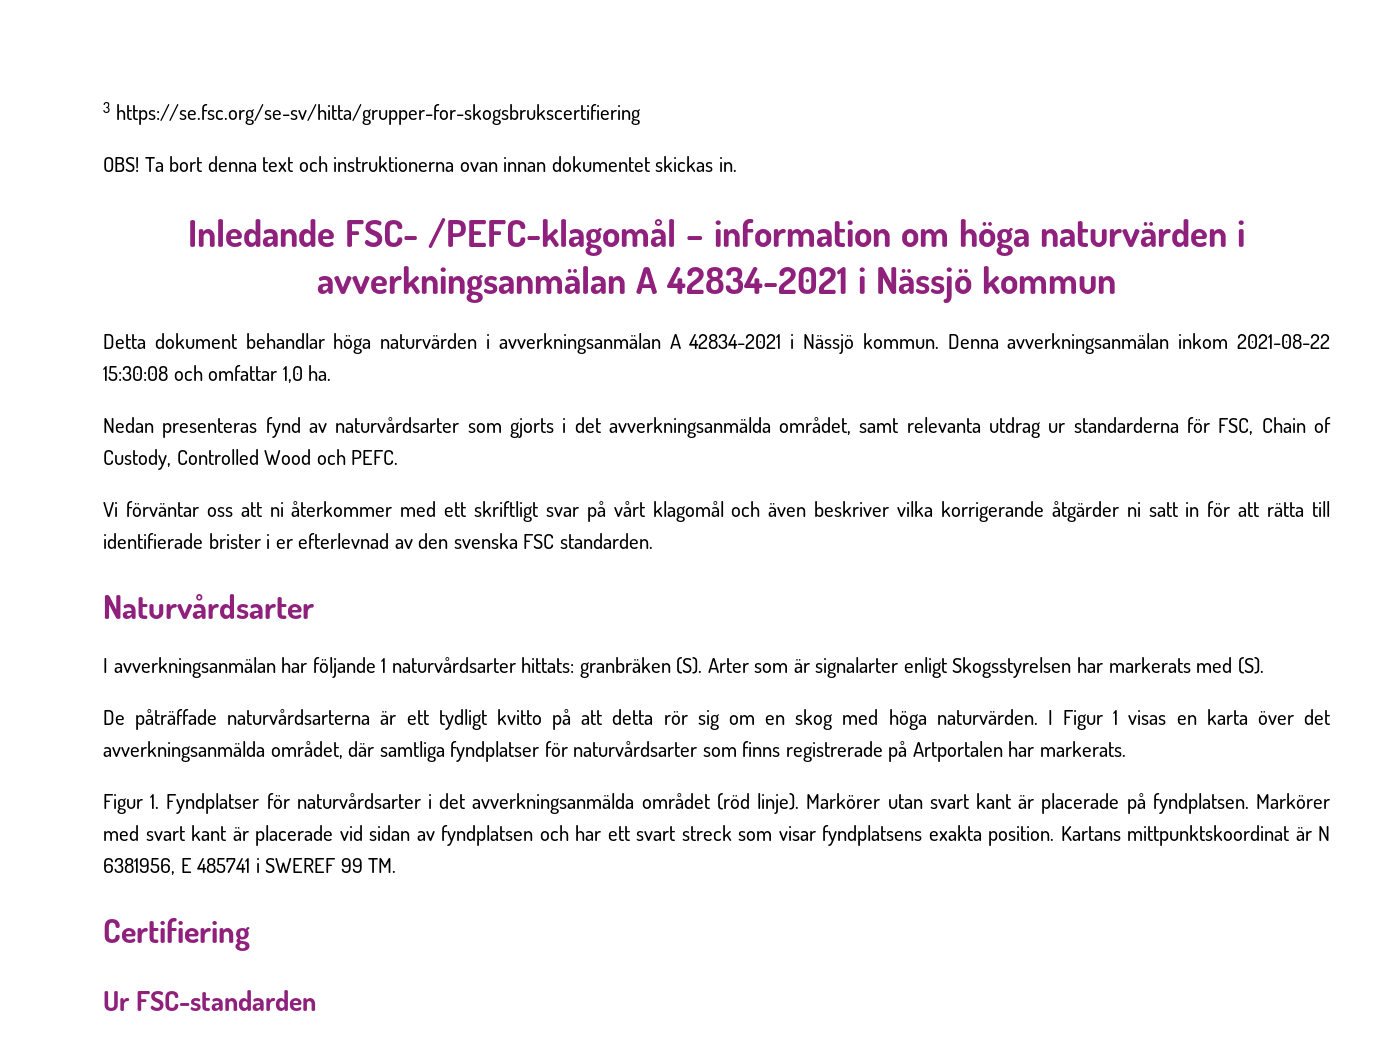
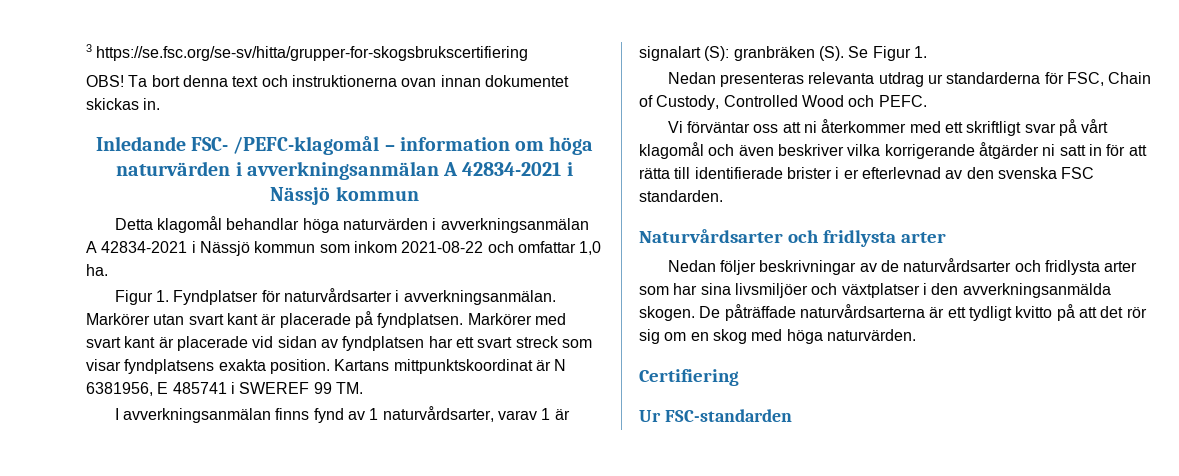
- Detta dokument behandlar höga naturvärden i avverkningsanmälan A 42834-2021 i Nässjö kommun. Denna avverkningsanmälan inkom 2021-08-22 15:30:08 och omfattar 1,0 ha.
+ Detta klagomål behandlar höga naturvärden i avverkningsanmälan A 42834-2021 i Nässjö kommun som inkom 2021-08-22 och omfattar 1,0 ha.
- Nedan presenteras fynd av naturvårdsarter som gjorts i det avverkningsanmälda området, samt relevanta utdrag ur standarderna för FSC, Chain of Custody, Controlled Wood och PEFC.
+ Figur 1. Fyndplatser för naturvårdsarter i avverkningsanmälan. Markörer utan svart kant är placerade på fyndplatsen. Markörer med svart kant är placerade vid sidan av fyndplatsen har ett svart streck som visar fyndplatsens exakta position. Kartans mittpunktskoordinat är N 6381956, E 485741 i SWEREF 99 TM.
+ I avverkningsanmälan finns fynd av 1 naturvårdsarter, varav 1 är signalart (S): granbräken (S). Se Figur 1.
+ Nedan presenteras relevanta utdrag ur standarderna för FSC, Chain of Custody, Controlled Wood och PEFC.
- Naturvårdsarter
- I avverkningsanmälan har följande 1 naturvårdsarter hittats: granbräken (S). Arter som är signalarter enligt Skogsstyrelsen har markerats med (S).
- De påträffade naturvårdsarterna är ett tydligt kvitto på att detta rör sig om en skog med höga naturvärden. I Figur 1 visas en karta över det avverkningsanmälda området, där samtliga fyndplatser för naturvårdsarter som finns registrerade på Artportalen har markerats.
- Figur 1. Fyndplatser för naturvårdsarter i det avverkningsanmälda området (röd linje). Markörer utan svart kant är placerade på fyndplatsen. Markörer med svart kant är placerade vid sidan av fyndplatsen och har ett svart streck som visar fyndplatsens exakta position. Kartans mittpunktskoordinat är N 6381956, E 485741 i SWEREF 99 TM.
+ Naturvårdsarter och fridlysta arter
+ Nedan följer beskrivningar av de naturvårdsarter och fridlysta arter som har sina livsmiljöer och växtplatser i den avverkningsanmälda skogen. De påträffade naturvårdsarterna är ett tydligt kvitto på att det rör sig om en skog med höga naturvärden.

